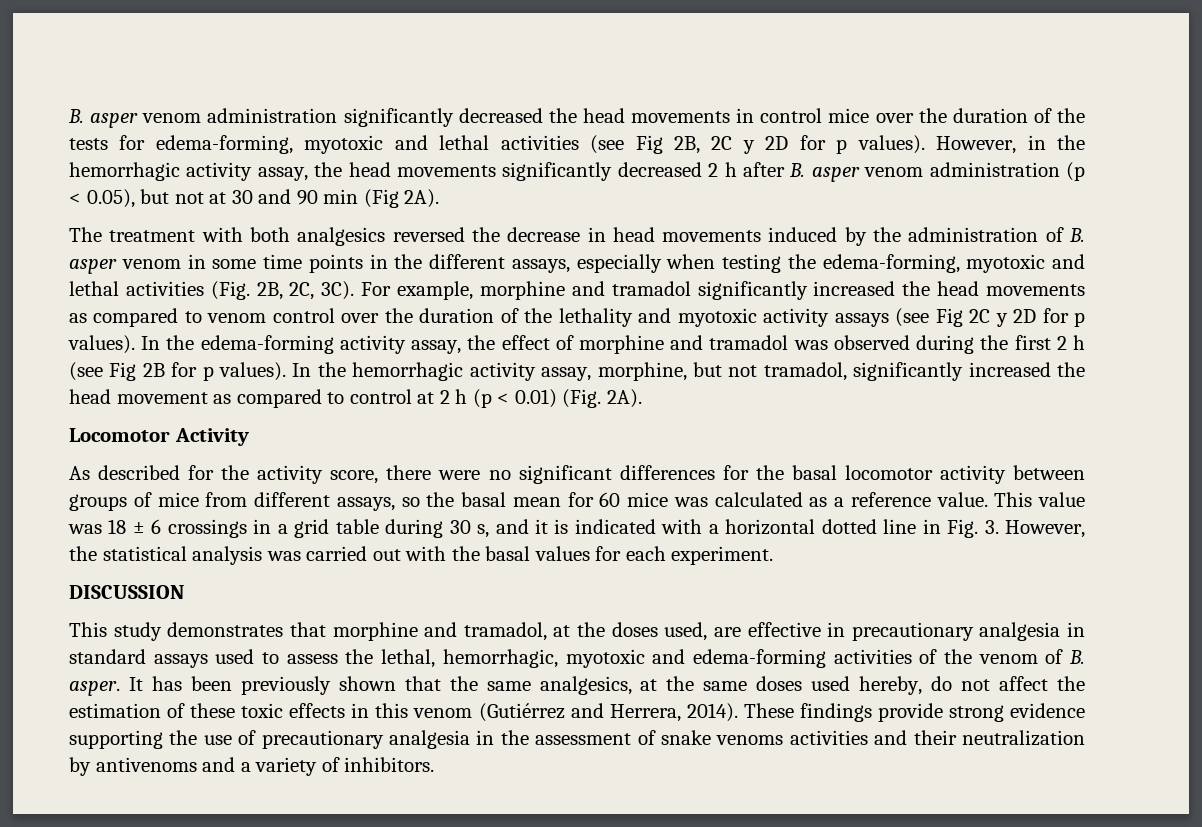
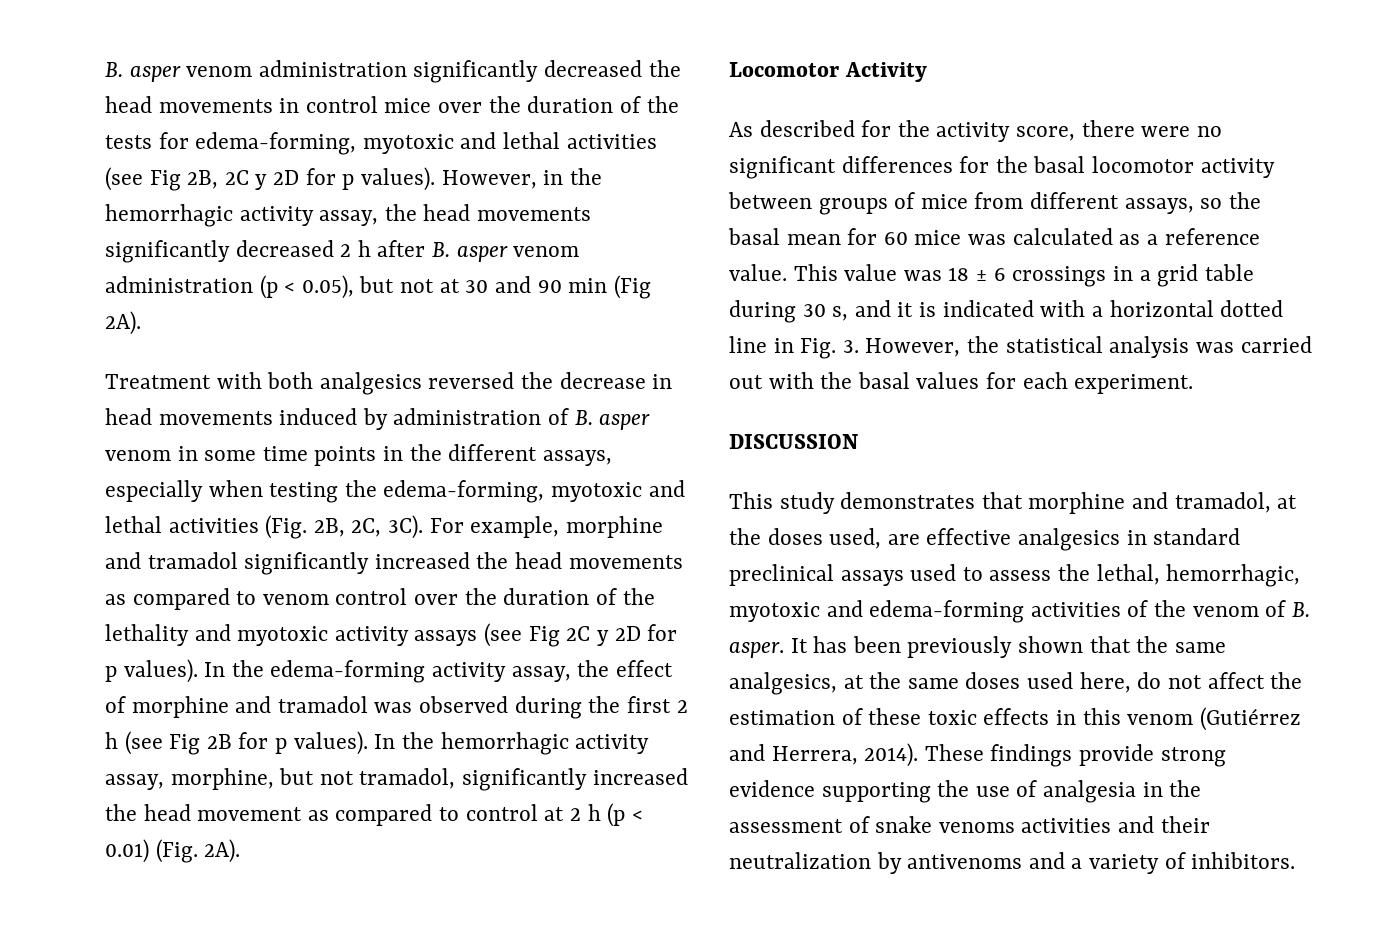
- The treatment with both analgesics reversed the decrease in head movements induced by the administration of B. asper venom in some time points in the different assays, especially when testing the edema-forming, myotoxic and lethal activities (Fig. 2B, 2C, 3C).
+ Treatment with both analgesics reversed the decrease in head movements induced by administration of B. asper venom in some time points in the different assays, especially when testing the edema-forming, myotoxic and lethal activities (Fig. 2B, 2C, 3C).
- This study demonstrates that morphine and tramadol, at the doses used, are effective in precautionary analgesia in standard assays used to assess the lethal, hemorrhagic, myotoxic and edema-forming activities of the venom of B. asper.
+ This study demonstrates that morphine and tramadol, at the doses used, are effective analgesics in standard preclinical assays used to assess the lethal, hemorrhagic, myotoxic and edema-forming activities of the venom of B. asper.
- It has been previously shown that the same analgesics, at the same doses used hereby, do not affect the estimation of these toxic effects in this venom (Gutiérrez and Herrera, 2014).
+ It has been previously shown that the same analgesics, at the same doses used here, do not affect the estimation of these toxic effects in this venom (Gutiérrez and Herrera, 2014).
- These findings provide strong evidence supporting the use of precautionary analgesia in the assessment of snake venoms activities and their neutralization by antivenoms and a variety of inhibitors.
+ These findings provide strong evidence supporting the use of analgesia in the assessment of snake venoms activities and their neutralization by antivenoms and a variety of inhibitors.

